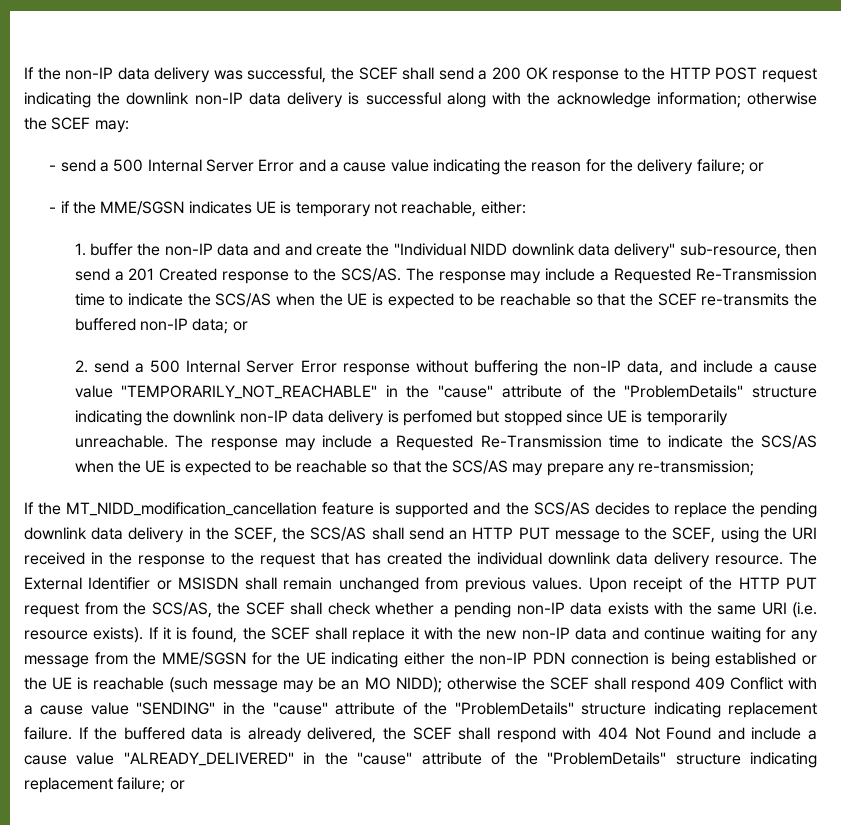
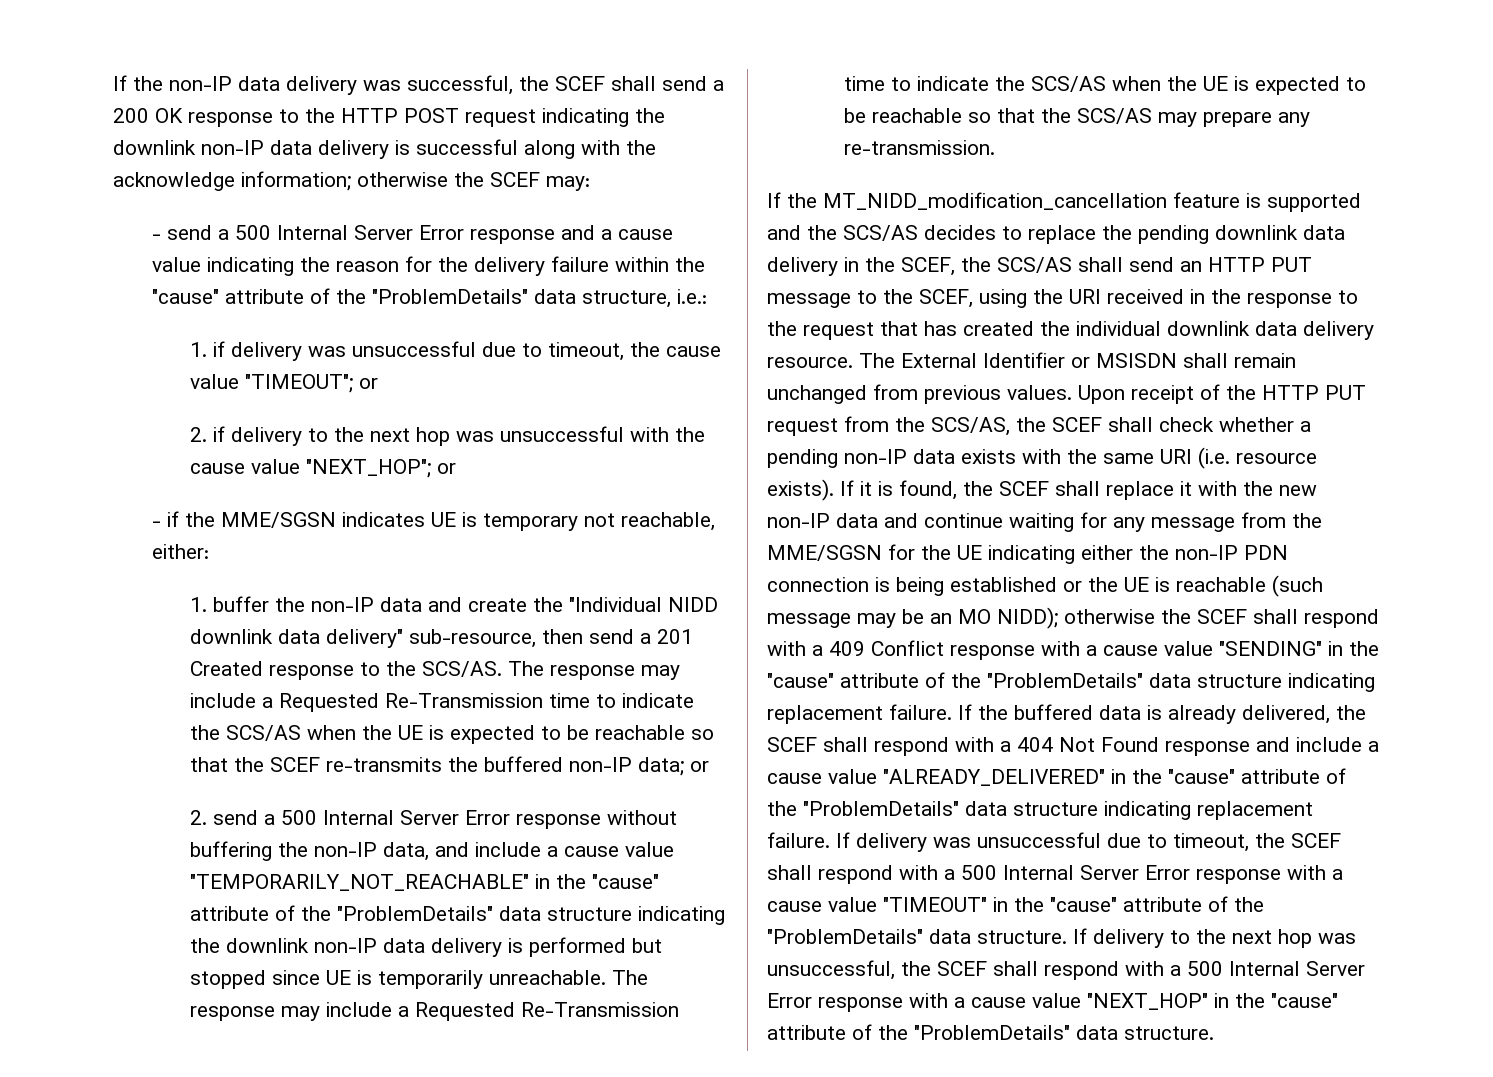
- - send a 500 Internal Server Error and a cause value indicating the reason for the delivery failure; or
+ - send a 500 Internal Server Error response and a cause value indicating the reason for the delivery failure within the "cause" attribute of the "ProblemDetails" data structure, i.e.:
+ 1. if delivery was unsuccessful due to timeout, the cause value "TIMEOUT"; or
+ 2. if delivery to the next hop was unsuccessful with the cause value "NEXT_HOP"; or
- 1. buffer the non-IP data and and create the "Individual NIDD downlink data delivery" sub-resource, then send a 201 Created response to the SCS/AS.
+ 1. buffer the non-IP data and create the "Individual NIDD downlink data delivery" sub-resource, then send a 201 Created response to the SCS/AS.
- 2. send a 500 Internal Server Error response without buffering the non-IP data, and include a cause value "TEMPORARILY_NOT_REACHABLE" in the "cause" attribute of the "ProblemDetails" structure indicating the downlink non-IP data delivery is perfomed but stopped since UE is temporarily unreachable.
+ 2. send a 500 Internal Server Error response without buffering the non-IP data, and include a cause value "TEMPORARILY_NOT_REACHABLE" in the "cause" attribute of the "ProblemDetails" data structure indicating the downlink non-IP data delivery is performed but stopped since UE is temporarily unreachable.
- The response may include a Requested Re-Transmission time to indicate the SCS/AS when the UE is expected to be reachable so that the SCS/AS may prepare any re-transmission;
+ The response may include a Requested Re-Transmission time to indicate the SCS/AS when the UE is expected to be reachable so that the SCS/AS may prepare any re-transmission.
- otherwise the SCEF shall respond 409 Conflict with a cause value "SENDING" in the "cause" attribute of the "ProblemDetails" structure indicating replacement failure.
+ otherwise the SCEF shall respond with a 409 Conflict response with a cause value "SENDING" in the "cause" attribute of the "ProblemDetails" data structure indicating replacement failure.
- If the buffered data is already delivered, the SCEF shall respond with 404 Not Found and include a cause value "ALREADY_DELIVERED" in the "cause" attribute of the "ProblemDetails" structure indicating replacement failure; or
+ If the buffered data is already delivered, the SCEF shall respond with a 404 Not Found response and include a cause value "ALREADY_DELIVERED" in the "cause" attribute of the "ProblemDetails" data structure indicating replacement failure. If delivery was unsuccessful due to timeout, the SCEF shall respond with a 500 Internal Server Error response with a cause value "TIMEOUT" in the "cause" attribute of the "ProblemDetails" data structure. If delivery to the next hop was unsuccessful, the SCEF shall respond with a 500 Internal Server Error response with a cause value "NEXT_HOP" in the "cause" attribute of the "ProblemDetails" data structure.

